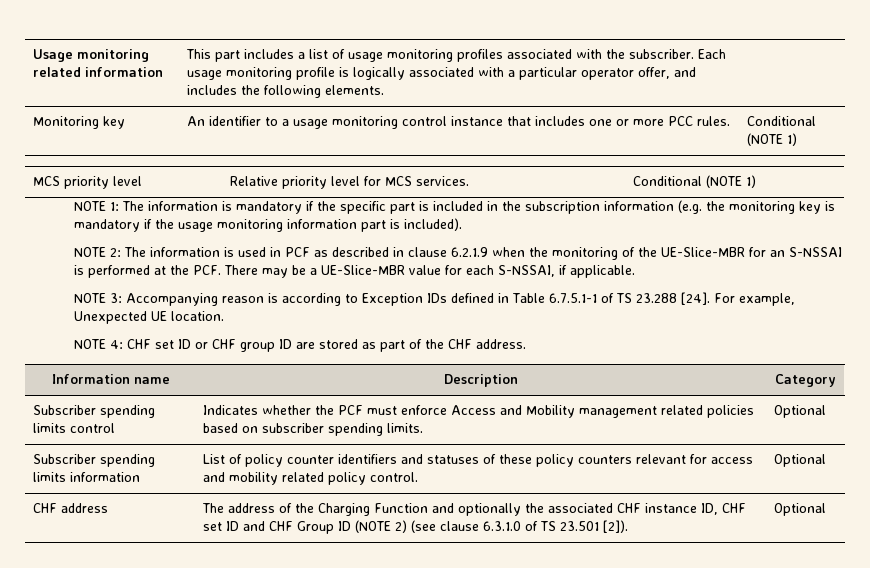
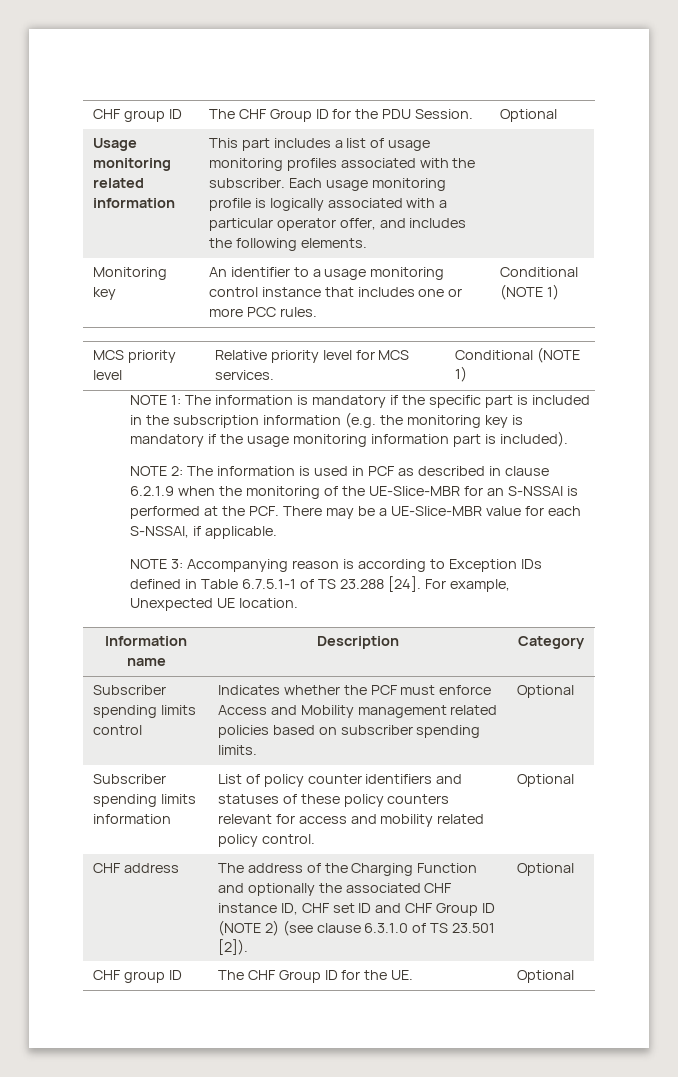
+ CHF group ID | The CHF Group ID for the PDU Session. | Optional
- NOTE 4: CHF set ID or CHF group ID are stored as part of the CHF address.
+ CHF group ID | The CHF Group ID for the UE. | Optional

